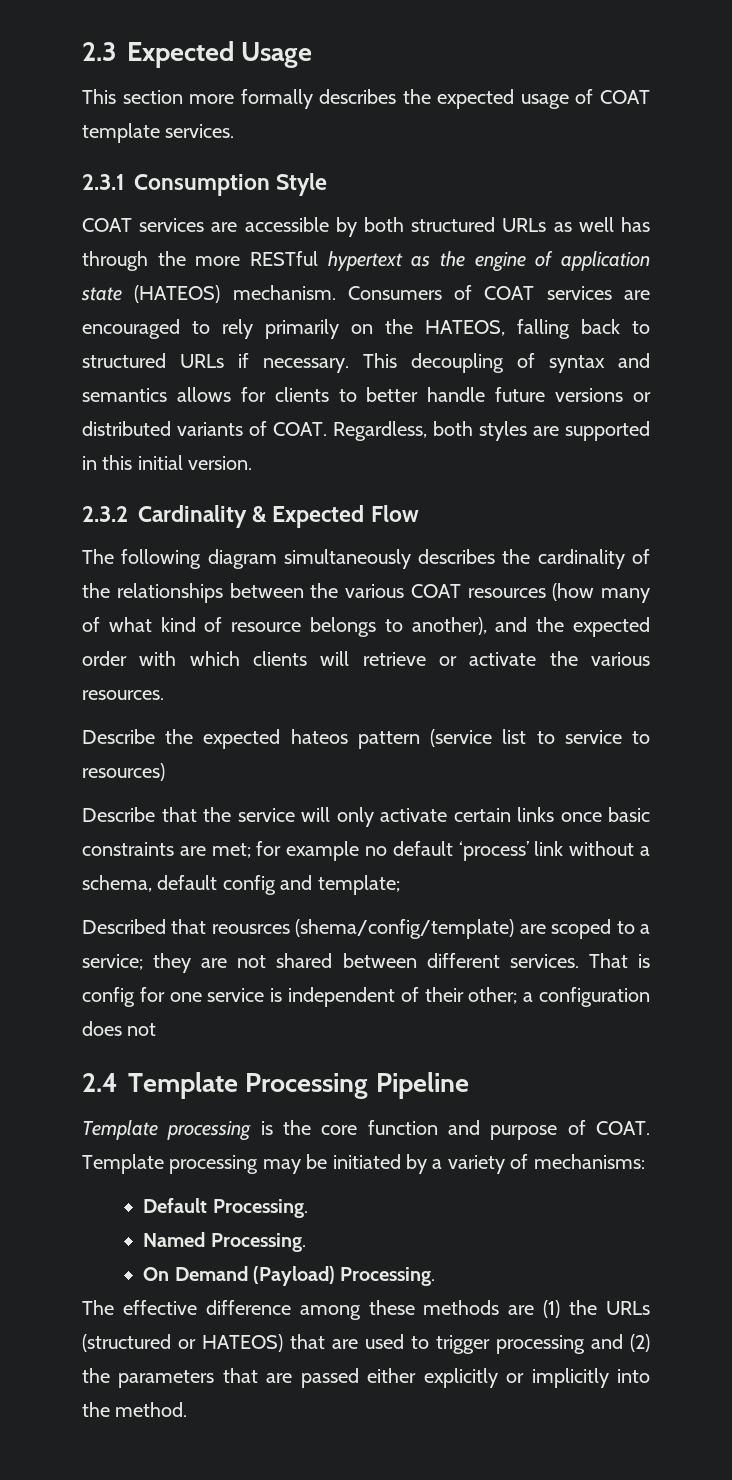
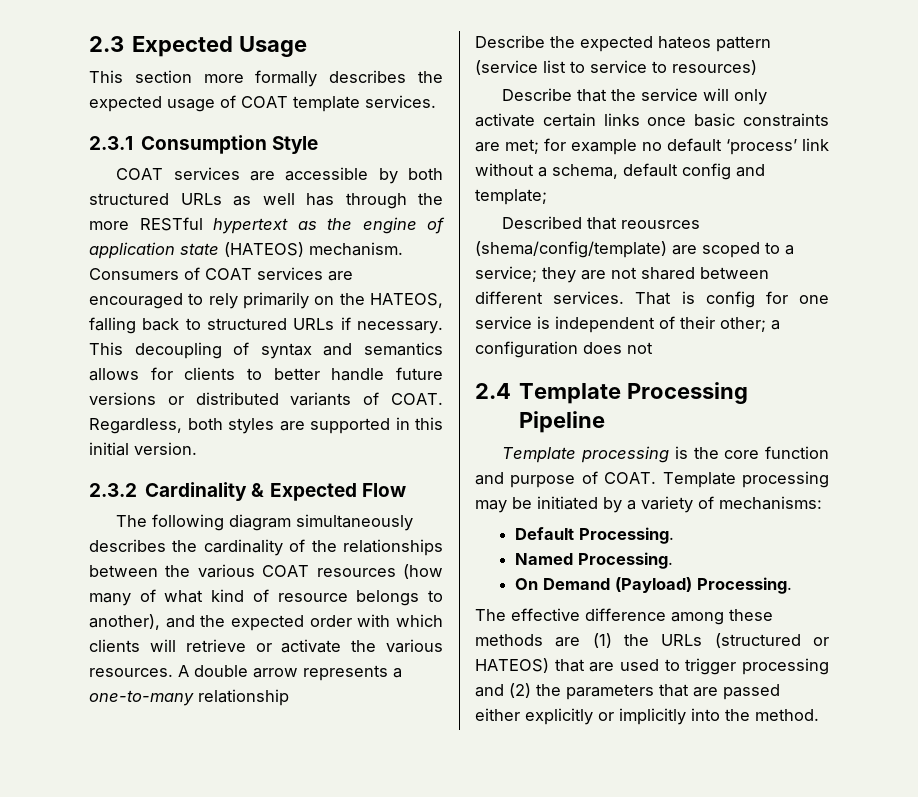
+ A double arrow represents a one-to-many relationship

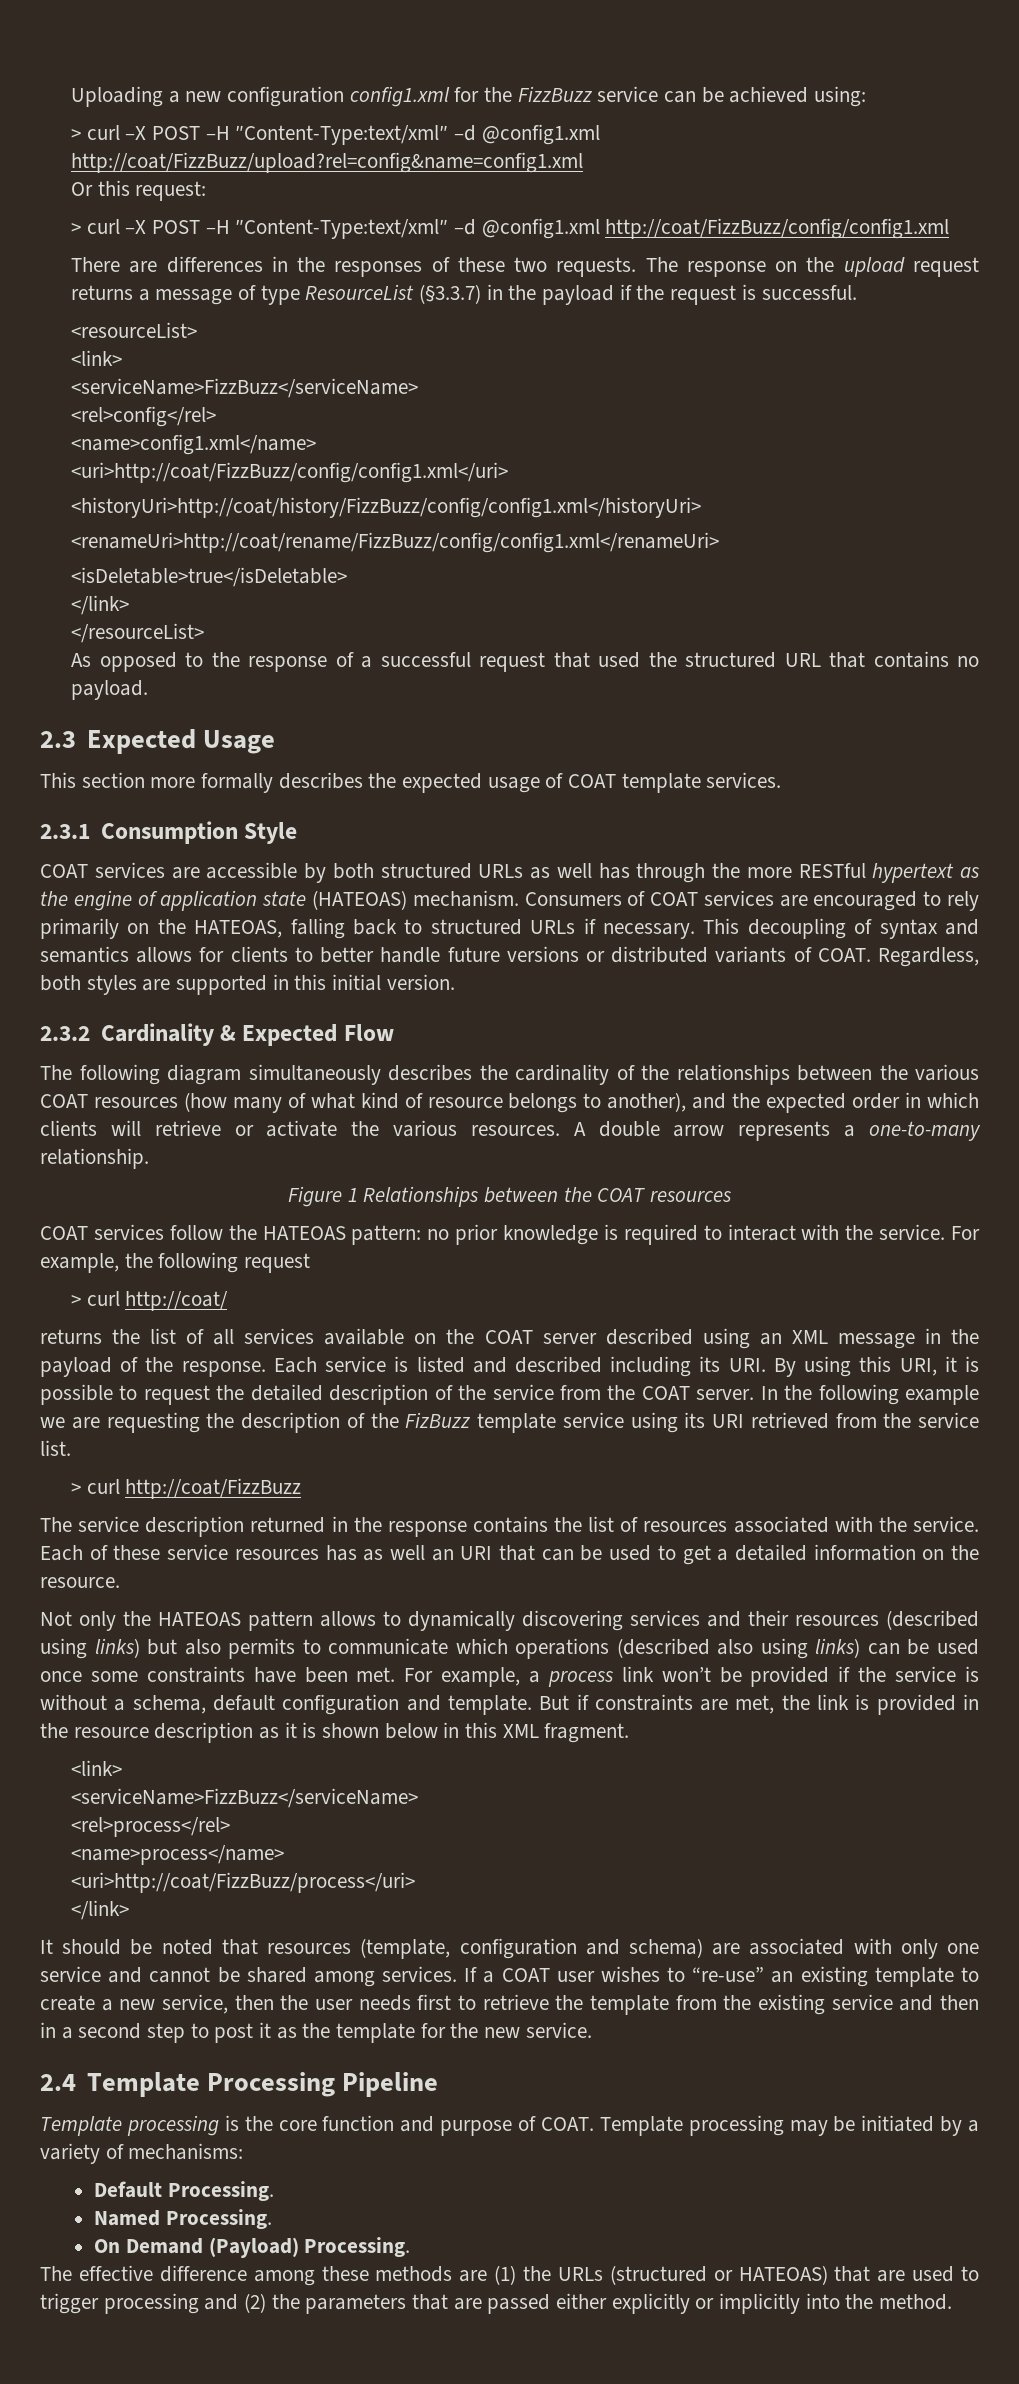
+ Uploading a new configuration config1.xml for the FizzBuzz service can be achieved using:
+ > curl –X POST –H ″Content-Type:text/xml″ –d @config1.xml http://coat/FizzBuzz/upload?rel=config&name=config1.xml
+ Or this request:
+ > curl –X POST –H ″Content-Type:text/xml″ –d @config1.xml http://coat/FizzBuzz/config/config1.xml
+ There are differences in the responses of these two requests. The response on the upload request returns a message of type ResourceList (§3.3.7) in the payload if the request is successful.
+ <resourceList>
+ <link>
+ <serviceName>FizzBuzz</serviceName>
+ <rel>config</rel>
+ <name>config1.xml</name>
+ <uri>http://coat/FizzBuzz/config/config1.xml</uri>
+ <historyUri>http://coat/history/FizzBuzz/config/config1.xml</historyUri>
+ <renameUri>http://coat/rename/FizzBuzz/config/config1.xml</renameUri>
+ <isDeletable>true</isDeletable>
+ </link>
+ </resourceList>
+ As opposed to the response of a successful request that used the structured URL that contains no payload.
- COAT services are accessible by both structured URLs as well has through the more RESTful hypertext as the engine of application state (HATEOS) mechanism.
+ COAT services are accessible by both structured URLs as well has through the more RESTful hypertext as the engine of application state (HATEOAS) mechanism.
- Consumers of COAT services are encouraged to rely primarily on the HATEOS, falling back to structured URLs if necessary.
+ Consumers of COAT services are encouraged to rely primarily on the HATEOAS, falling back to structured URLs if necessary.
- The following diagram simultaneously describes the cardinality of the relationships between the various COAT resources (how many of what kind of resource belongs to another), and the expected order with which clients will retrieve or activate the various resources.
+ The following diagram simultaneously describes the cardinality of the relationships between the various COAT resources (how many of what kind of resource belongs to another), and the expected order in which clients will retrieve or activate the various resources.
- A double arrow represents a one-to-many relationship
- Describe the expected hateos pattern (service list to service to resources)
- Describe that the service will only activate certain links once basic constraints are met; for example no default ‘process’ link without a schema, default config and template;
- Described that reousrces (shema/config/template) are scoped to a service; they are not shared between different services. That is config for one service is independent of their other; a configuration does not
+ A double arrow represents a one-to-many relationship.
+ Figure 1 Relationships between the COAT resources
+ COAT services follow the HATEOAS pattern: no prior knowledge is required to interact with the service. For example, the following request
+ > curl http://coat/
+ returns the list of all services available on the COAT server described using an XML message in the payload of the response. Each service is listed and described including its URI. By using this URI, it is possible to request the detailed description of the service from the COAT server. In the following example we are requesting the description of the FizBuzz template service using its URI retrieved from the service list.
+ > curl http://coat/FizzBuzz
+ The service description returned in the response contains the list of resources associated with the service. Each of these service resources has as well an URI that can be used to get a detailed information on the resource.
+ Not only the HATEOAS pattern allows to dynamically discovering services and their resources (described using links) but also permits to communicate which operations (described also using links) can be used once some constraints have been met. For example, a process link won’t be provided if the service is without a schema, default configuration and template. But if constraints are met, the link is provided in the resource description as it is shown below in this XML fragment.
+ <link>
+ <serviceName>FizzBuzz</serviceName>
+ <rel>process</rel>
+ <name>process</name>
+ <uri>http://coat/FizzBuzz/process</uri>
+ </link>
+ It should be noted that resources (template, configuration and schema) are associated with only one service and cannot be shared among services. If a COAT user wishes to “re-use” an existing template to create a new service, then the user needs first to retrieve the template from the existing service and then in a second step to post it as the template for the new service.
- The effective difference among these methods are (1) the URLs (structured or HATEOS) that are used to trigger processing and (2) the parameters that are passed either explicitly or implicitly into the method.
+ The effective difference among these methods are (1) the URLs (structured or HATEOAS) that are used to trigger processing and (2) the parameters that are passed either explicitly or implicitly into the method.

